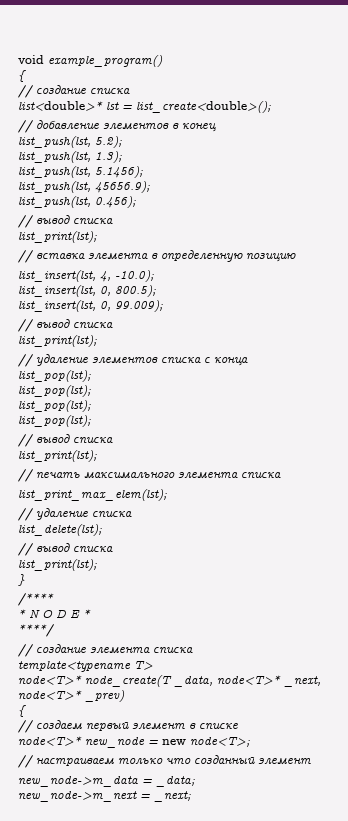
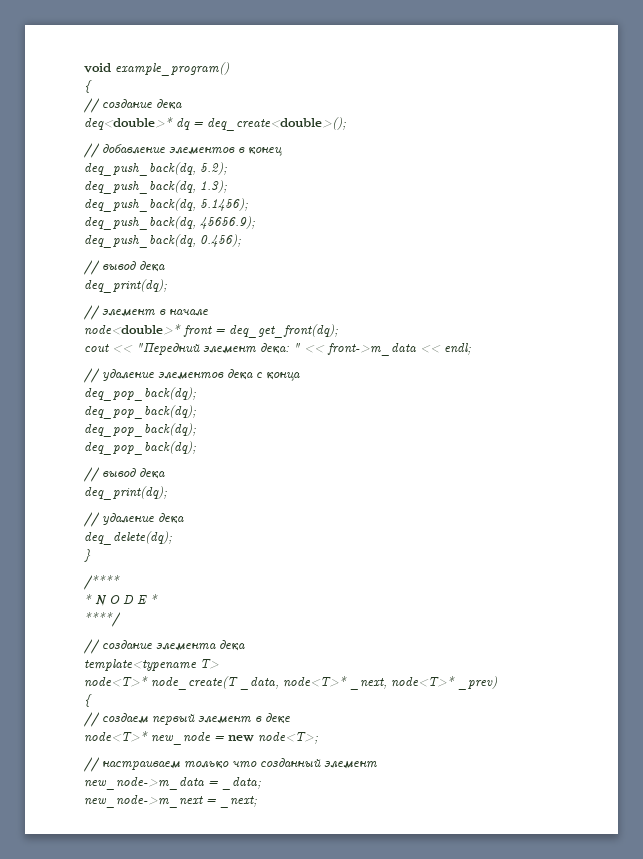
- // создание списка
- list<double>* lst = list_create<double>();
+ // создание дека
+ deq<double>* dq = deq_create<double>();
- list_push(lst, 5.2);
+ deq_push_back(dq, 5.2);
- list_push(lst, 1.3);
+ deq_push_back(dq, 1.3);
- list_push(lst, 5.1456);
+ deq_push_back(dq, 5.1456);
- list_push(lst, 45656.9);
+ deq_push_back(dq, 45656.9);
- list_push(lst, 0.456);
- // вывод списка
- list_print(lst);
- // вставка элемента в определенную позицию
- list_insert(lst, 4, -10.0);
- list_insert(lst, 0, 800.5);
- list_insert(lst, 0, 99.009);
- // вывод списка
- list_print(lst);
+ deq_push_back(dq, 0.456);
+ // вывод дека
+ deq_print(dq);
+ // элемент в начале
+ node<double>* front = deq_get_front(dq);
+ cout << "Передний элемент дека: " << front->m_data << endl;
- // удаление элементов списка с конца
- list_pop(lst);
- list_pop(lst);
- list_pop(lst);
- list_pop(lst);
- // вывод списка
- list_print(lst);
- // печать максимального элемента списка
- list_print_max_elem(lst);
- // удаление списка
- list_delete(lst);
- // вывод списка
- list_print(lst);
+ // удаление элементов дека с конца
+ deq_pop_back(dq);
+ deq_pop_back(dq);
+ deq_pop_back(dq);
+ deq_pop_back(dq);
+ // вывод дека
+ deq_print(dq);
+ // удаление дека
+ deq_delete(dq);
- // создание элемента списка
+ // создание элемента дека
- // создаем первый элемент в списке
+ // создаем первый элемент в деке

